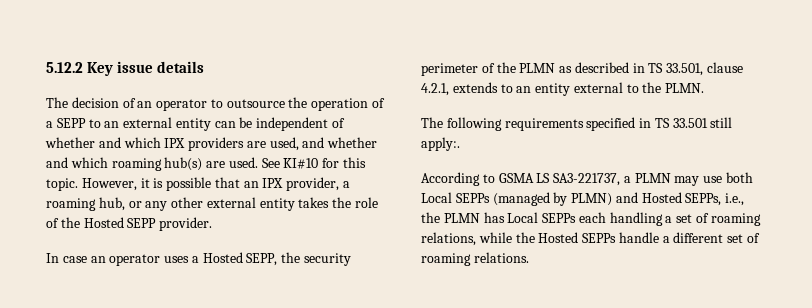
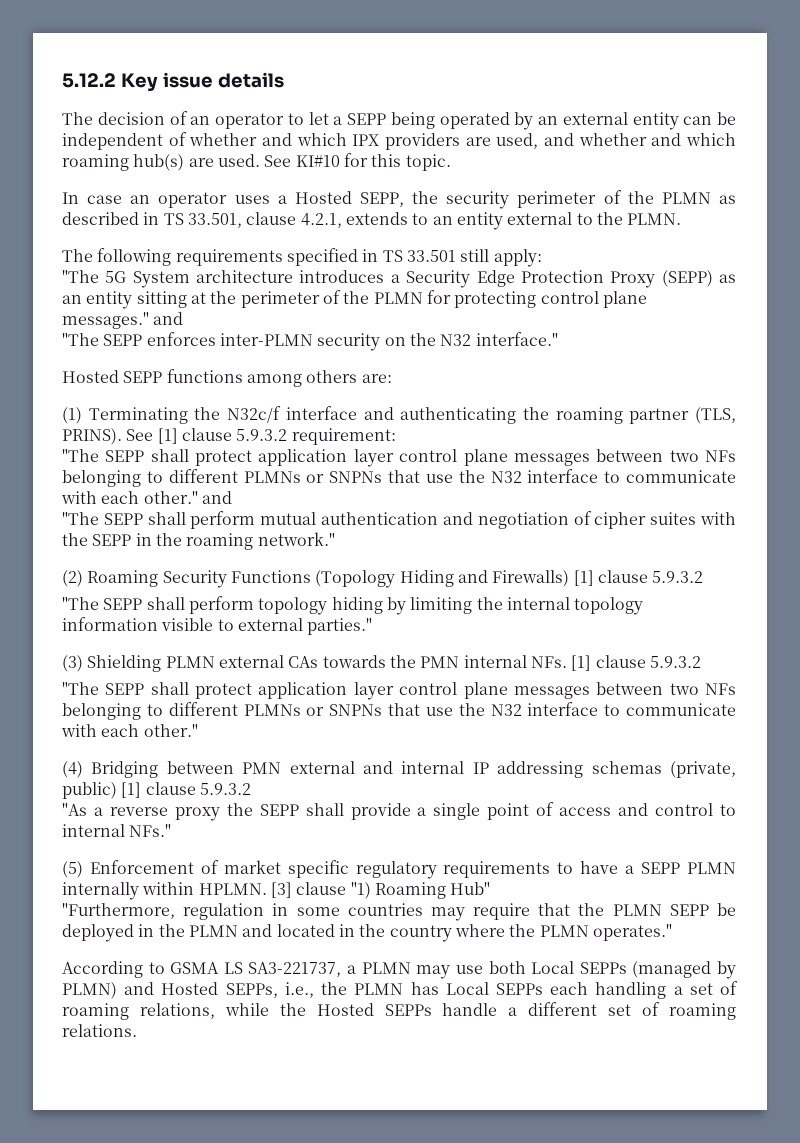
- The decision of an operator to outsource the operation of a SEPP to an external entity can be independent of whether and which IPX providers are used, and whether and which roaming hub(s) are used.
+ The decision of an operator to let a SEPP being operated by an external entity can be independent of whether and which IPX providers are used, and whether and which roaming hub(s) are used.
- However, it is possible that an IPX provider, a roaming hub, or any other external entity takes the role of the Hosted SEPP provider.
- The following requirements specified in TS 33.501 still apply:.
+ The following requirements specified in TS 33.501 still apply:
+ "The 5G System architecture introduces a Security Edge Protection Proxy (SEPP) as an entity sitting at the perimeter of the PLMN for protecting control plane messages." and
+ "The SEPP enforces inter-PLMN security on the N32 interface."
+ Hosted SEPP functions among others are:
+ (1) Terminating the N32c/f interface and authenticating the roaming partner (TLS, PRINS). See [1] clause 5.9.3.2 requirement:
+ "The SEPP shall protect application layer control plane messages between two NFs belonging to different PLMNs or SNPNs that use the N32 interface to communicate with each other." and
+ "The SEPP shall perform mutual authentication and negotiation of cipher suites with the SEPP in the roaming network."
+ (2) Roaming Security Functions (Topology Hiding and Firewalls) [1] clause 5.9.3.2
+ "The SEPP shall perform topology hiding by limiting the internal topology information visible to external parties."
+ (3) Shielding PLMN external CAs towards the PMN internal NFs. [1] clause 5.9.3.2
+ "The SEPP shall protect application layer control plane messages between two NFs belonging to different PLMNs or SNPNs that use the N32 interface to communicate with each other."
+ (4) Bridging between PMN external and internal IP addressing schemas (private, public) [1] clause 5.9.3.2
+ "As a reverse proxy the SEPP shall provide a single point of access and control to internal NFs."
+ (5) Enforcement of market specific regulatory requirements to have a SEPP PLMN internally within HPLMN. [3] clause "1) Roaming Hub"
+ "Furthermore, regulation in some countries may require that the PLMN SEPP be deployed in the PLMN and located in the country where the PLMN operates."

